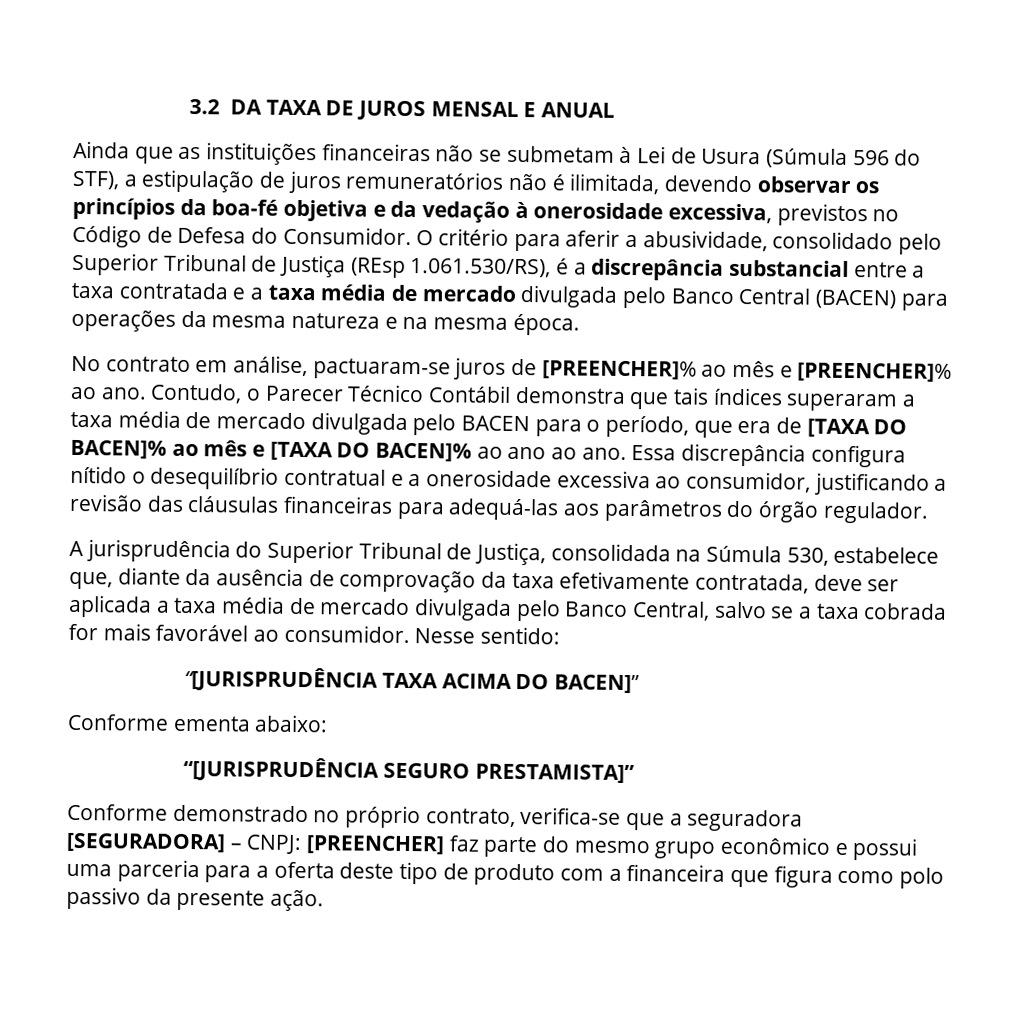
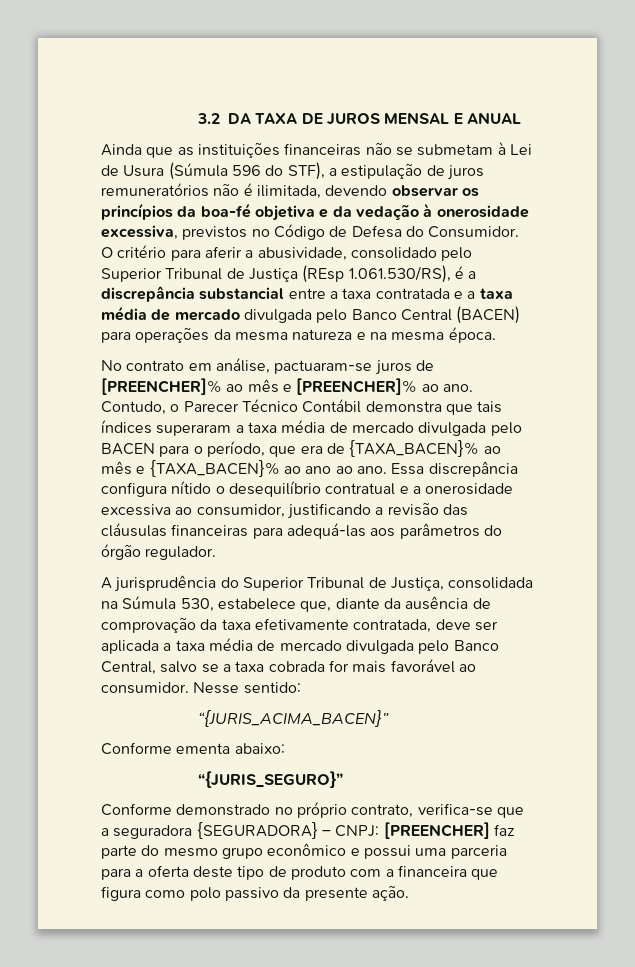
- Contudo, o Parecer Técnico Contábil demonstra que tais índices superaram a taxa média de mercado divulgada pelo BACEN para o período, que era de [TAXA DO BACEN]% ao mês e [TAXA DO BACEN]% ao ano ao ano.
+ Contudo, o Parecer Técnico Contábil demonstra que tais índices superaram a taxa média de mercado divulgada pelo BACEN para o período, que era de {TAXA_BACEN}% ao mês e {TAXA_BACEN}% ao ano ao ano.
- “[JURISPRUDÊNCIA TAXA ACIMA DO BACEN]”
+ “{JURIS_ACIMA_BACEN}”
- “[JURISPRUDÊNCIA SEGURO PRESTAMISTA]”
+ “{JURIS_SEGURO}”
- Conforme demonstrado no próprio contrato, verifica-se que a seguradora [SEGURADORA] – CNPJ: [PREENCHER] faz parte do mesmo grupo econômico e possui uma parceria para a oferta deste tipo de produto com a financeira que figura como polo passivo da presente ação.
+ Conforme demonstrado no próprio contrato, verifica-se que a seguradora {SEGURADORA} – CNPJ: [PREENCHER] faz parte do mesmo grupo econômico e possui uma parceria para a oferta deste tipo de produto com a financeira que figura como polo passivo da presente ação.

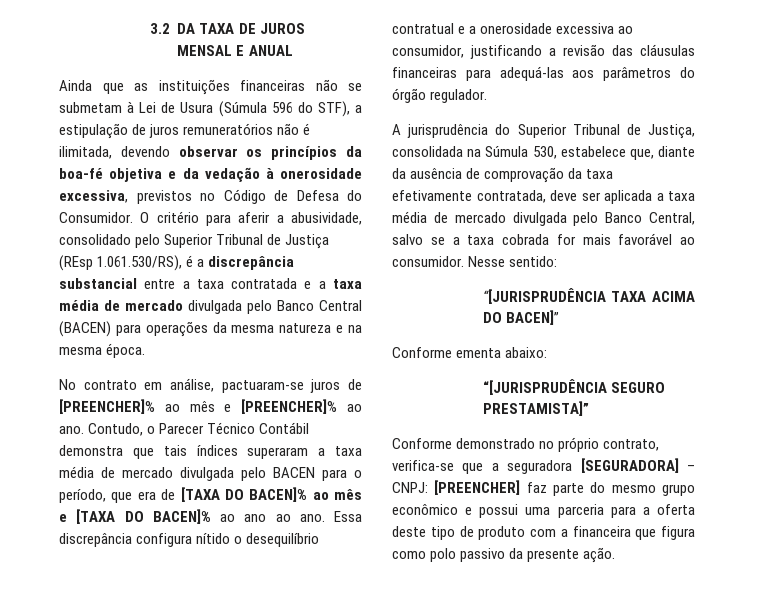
- Contudo, o Parecer Técnico Contábil demonstra que tais índices superaram a taxa média de mercado divulgada pelo BACEN para o período, que era de {TAXA_BACEN}% ao mês e {TAXA_BACEN}% ao ano ao ano.
+ Contudo, o Parecer Técnico Contábil demonstra que tais índices superaram a taxa média de mercado divulgada pelo BACEN para o período, que era de [TAXA DO BACEN]% ao mês e [TAXA DO BACEN]% ao ano ao ano.
- “{JURIS_ACIMA_BACEN}”
+ “[JURISPRUDÊNCIA TAXA ACIMA DO BACEN]”
- “{JURIS_SEGURO}”
+ “[JURISPRUDÊNCIA SEGURO PRESTAMISTA]”
- Conforme demonstrado no próprio contrato, verifica-se que a seguradora {SEGURADORA} – CNPJ: [PREENCHER] faz parte do mesmo grupo econômico e possui uma parceria para a oferta deste tipo de produto com a financeira que figura como polo passivo da presente ação.
+ Conforme demonstrado no próprio contrato, verifica-se que a seguradora [SEGURADORA] – CNPJ: [PREENCHER] faz parte do mesmo grupo econômico e possui uma parceria para a oferta deste tipo de produto com a financeira que figura como polo passivo da presente ação.

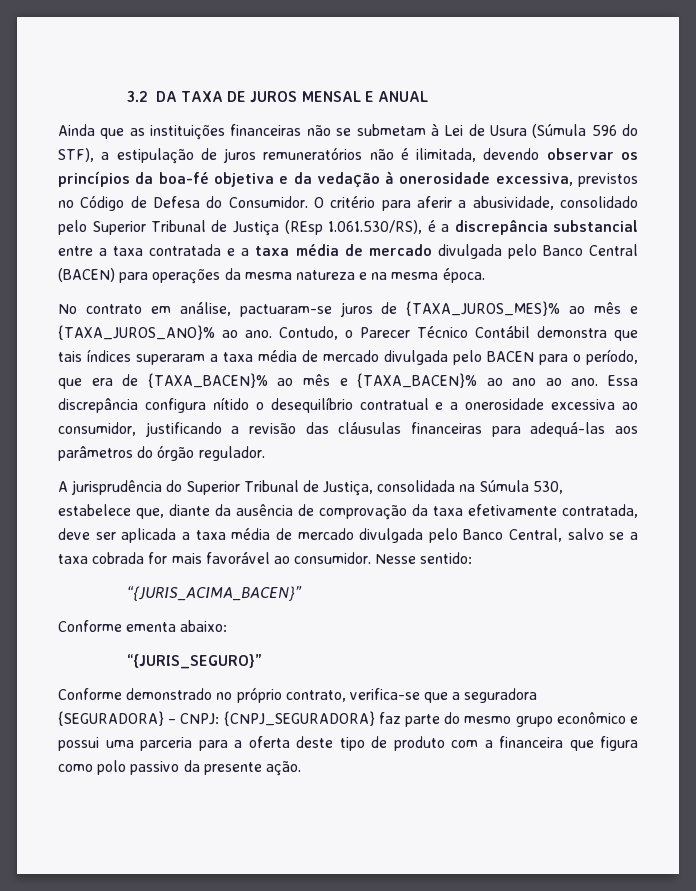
- No contrato em análise, pactuaram-se juros de [PREENCHER]% ao mês e [PREENCHER]% ao ano.
+ No contrato em análise, pactuaram-se juros de {TAXA_JUROS_MES}% ao mês e {TAXA_JUROS_ANO}% ao ano.
- Contudo, o Parecer Técnico Contábil demonstra que tais índices superaram a taxa média de mercado divulgada pelo BACEN para o período, que era de [TAXA DO BACEN]% ao mês e [TAXA DO BACEN]% ao ano ao ano.
+ Contudo, o Parecer Técnico Contábil demonstra que tais índices superaram a taxa média de mercado divulgada pelo BACEN para o período, que era de {TAXA_BACEN}% ao mês e {TAXA_BACEN}% ao ano ao ano.
- “[JURISPRUDÊNCIA TAXA ACIMA DO BACEN]”
+ “{JURIS_ACIMA_BACEN}”
- “[JURISPRUDÊNCIA SEGURO PRESTAMISTA]”
+ “{JURIS_SEGURO}”
- Conforme demonstrado no próprio contrato, verifica-se que a seguradora [SEGURADORA] – CNPJ: [PREENCHER] faz parte do mesmo grupo econômico e possui uma parceria para a oferta deste tipo de produto com a financeira que figura como polo passivo da presente ação.
+ Conforme demonstrado no próprio contrato, verifica-se que a seguradora {SEGURADORA} – CNPJ: {CNPJ_SEGURADORA} faz parte do mesmo grupo econômico e possui uma parceria para a oferta deste tipo de produto com a financeira que figura como polo passivo da presente ação.

